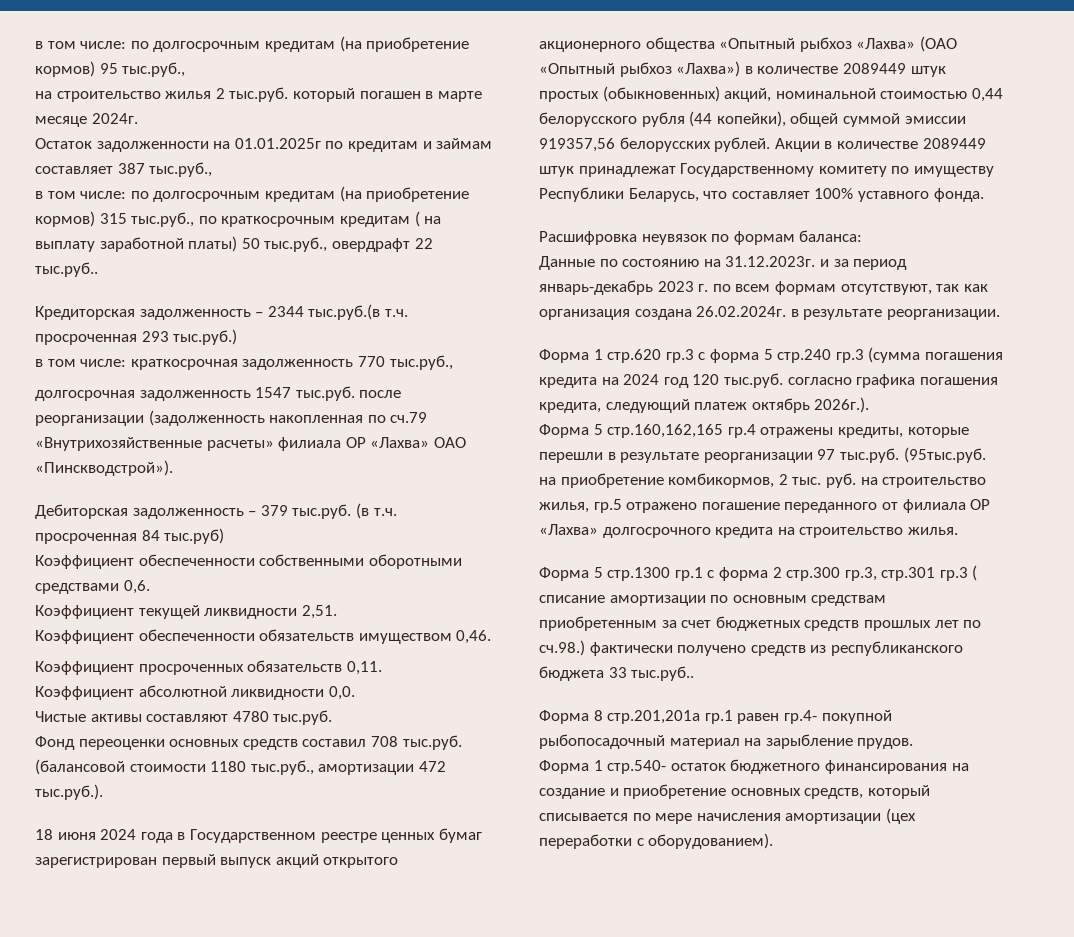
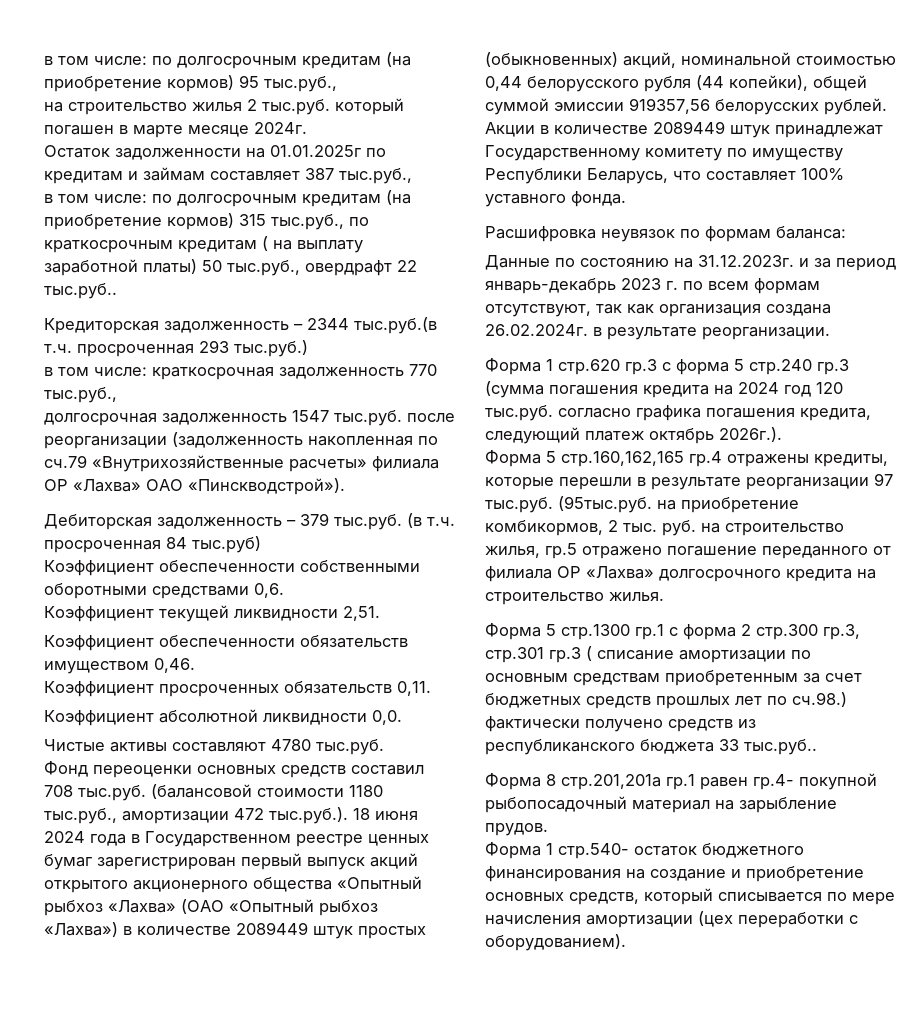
- Фонд переоценки основных средств составил 708 тыс.руб. (балансовой стоимости 1180 тыс.руб., амортизации 472 тыс.руб.).
- 18 июня 2024 года в Государственном реестре ценных бумаг зарегистрирован первый выпуск акций открытого акционерного общества «Опытный рыбхоз «Лахва» (ОАО «Опытный рыбхоз «Лахва») в количестве 2089449 штук простых (обыкновенных) акций, номинальной стоимостью 0,44 белорусского рубля (44 копейки), общей суммой эмиссии 919357,56 белорусских рублей.
+ Фонд переоценки основных средств составил 708 тыс.руб. (балансовой стоимости 1180 тыс.руб., амортизации 472 тыс.руб.). 18 июня 2024 года в Государственном реестре ценных бумаг зарегистрирован первый выпуск акций открытого акционерного общества «Опытный рыбхоз «Лахва» (ОАО «Опытный рыбхоз «Лахва») в количестве 2089449 штук простых (обыкновенных) акций, номинальной стоимостью 0,44 белорусского рубля (44 копейки), общей суммой эмиссии 919357,56 белорусских рублей.

